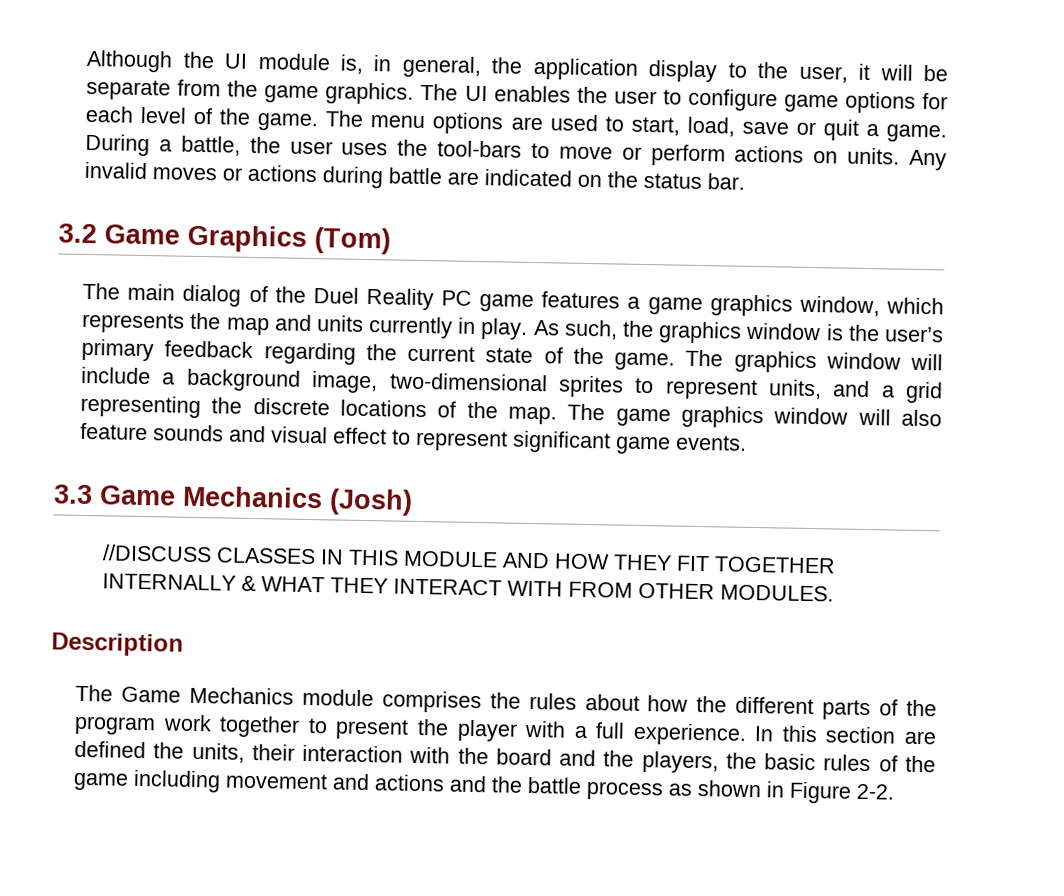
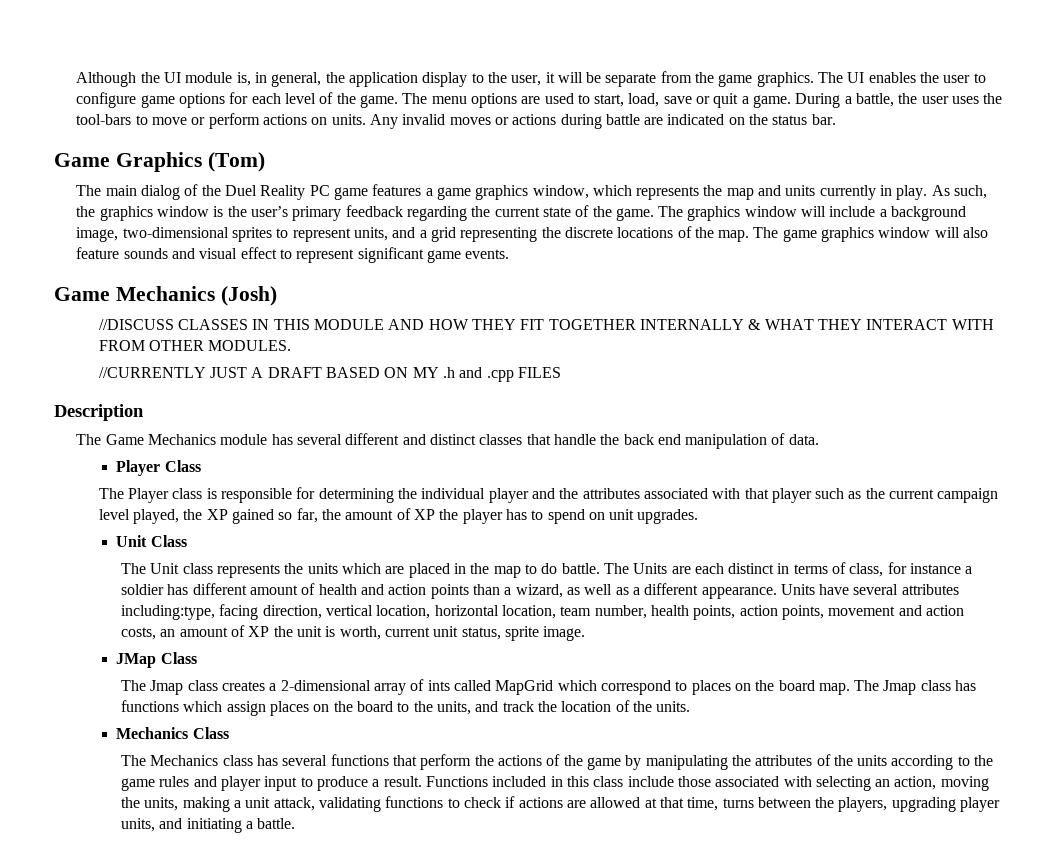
- 3.2 Game Graphics (Tom)
+ Game Graphics (Tom)
- 3.3 Game Mechanics (Josh)
+ Game Mechanics (Josh)
+ //CURRENTLY JUST A DRAFT BASED ON MY .h and .cpp FILES
- The Game Mechanics module comprises the rules about how the different parts of the program work together to present the player with a full experience. In this section are defined the units, their interaction with the board and the players, the basic rules of the game including movement and actions and the battle process as shown in Figure 2-2.
+ The Game Mechanics module has several different and distinct classes that handle the back end manipulation of data.
+ Player Class
+ The Player class is responsible for determining the individual player and the attributes associated with that player such as the current campaign level played, the XP gained so far, the amount of XP the player has to spend on unit upgrades.
+ Unit Class
+ The Unit class represents the units which are placed in the map to do battle. The Units are each distinct in terms of class, for instance a soldier has different amount of health and action points than a wizard, as well as a different appearance. Units have several attributes including:type, facing direction, vertical location, horizontal location, team number, health points, action points, movement and action costs, an amount of XP the unit is worth, current unit status, sprite image.
+ JMap Class
+ The Jmap class creates a 2-dimensional array of ints called MapGrid which correspond to places on the board map. The Jmap class has functions which assign places on the board to the units, and track the location of the units.
+ Mechanics Class
+ The Mechanics class has several functions that perform the actions of the game by manipulating the attributes of the units according to the game rules and player input to produce a result. Functions included in this class include those associated with selecting an action, moving the units, making a unit attack, validating functions to check if actions are allowed at that time, turns between the players, upgrading player units, and initiating a battle.

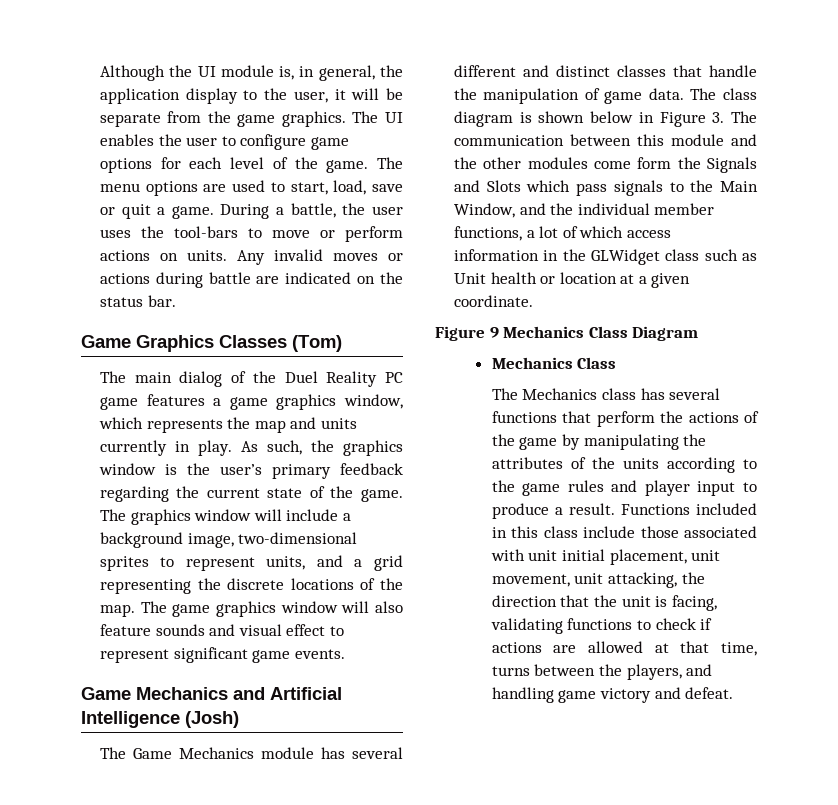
- Game Graphics (Tom)
+ Game Graphics Classes (Tom)
- Game Mechanics (Josh)
- //DISCUSS CLASSES IN THIS MODULE AND HOW THEY FIT TOGETHER INTERNALLY & WHAT THEY INTERACT WITH FROM OTHER MODULES.
- //CURRENTLY JUST A DRAFT BASED ON MY .h and .cpp FILES
- Description
+ Game Mechanics and Artificial Intelligence (Josh)
- The Game Mechanics module has several different and distinct classes that handle the back end manipulation of data.
- Player Class
- The Player class is responsible for determining the individual player and the attributes associated with that player such as the current campaign level played, the XP gained so far, the amount of XP the player has to spend on unit upgrades.
- Unit Class
- The Unit class represents the units which are placed in the map to do battle. The Units are each distinct in terms of class, for instance a soldier has different amount of health and action points than a wizard, as well as a different appearance. Units have several attributes including:type, facing direction, vertical location, horizontal location, team number, health points, action points, movement and action costs, an amount of XP the unit is worth, current unit status, sprite image.
- JMap Class
- The Jmap class creates a 2-dimensional array of ints called MapGrid which correspond to places on the board map. The Jmap class has functions which assign places on the board to the units, and track the location of the units.
+ The Game Mechanics module has several different and distinct classes that handle the manipulation of game data. The class diagram is shown below in Figure 3. The communication between this module and the other modules come form the Signals and Slots which pass signals to the Main Window, and the individual member functions, a lot of which access information in the GLWidget class such as Unit health or location at a given coordinate.
+ Figure 9 Mechanics Class Diagram
- Functions included in this class include those associated with selecting an action, moving the units, making a unit attack, validating functions to check if actions are allowed at that time, turns between the players, upgrading player units, and initiating a battle.
+ Functions included in this class include those associated with unit initial placement, unit movement, unit attacking, the direction that the unit is facing, validating functions to check if actions are allowed at that time, turns between the players, and handling game victory and defeat.

